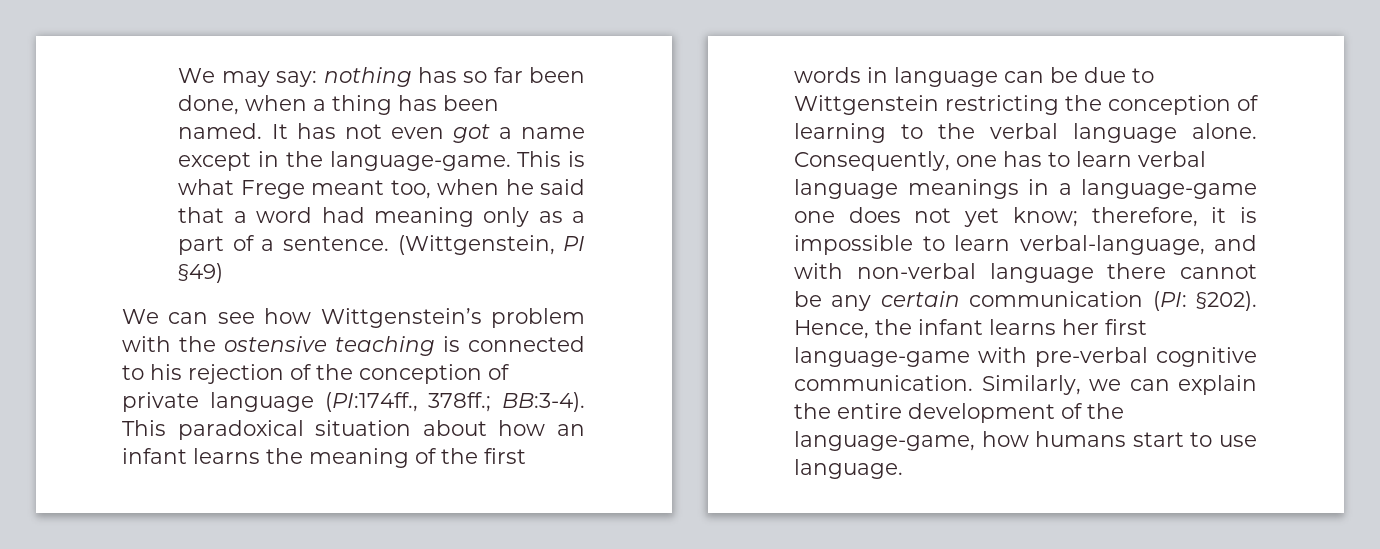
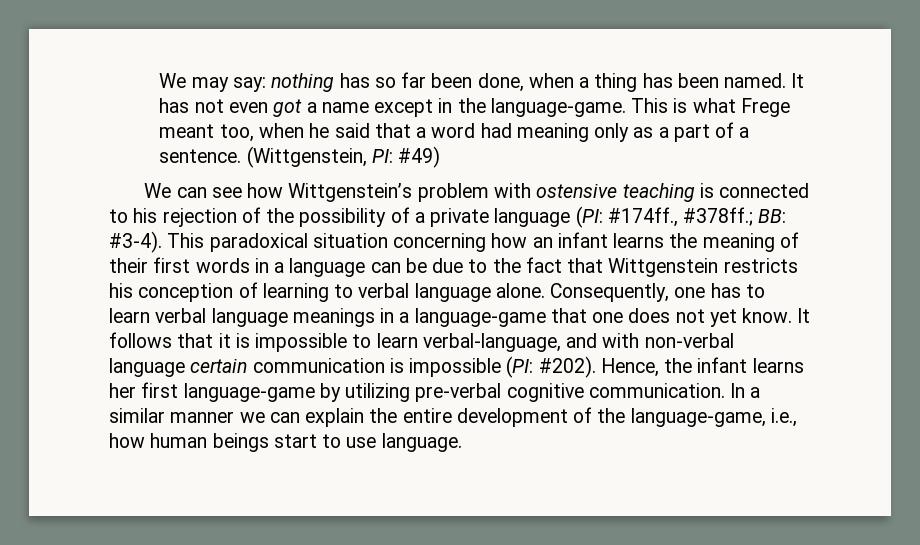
- (Wittgenstein, PI §49)
+ (Wittgenstein, PI: #49)
- We can see how Wittgenstein’s problem with the ostensive teaching is connected to his rejection of the conception of private language (PI:174ff., 378ff.; BB:3-4).
+ We can see how Wittgenstein’s problem with ostensive teaching is connected to his rejection of the possibility of a private language (PI: #174ff., #378ff.; BB: #3-4).
- This paradoxical situation about how an infant learns the meaning of the first words in language can be due to Wittgenstein restricting the conception of learning to the verbal language alone.
+ This paradoxical situation concerning how an infant learns the meaning of their first words in a language can be due to the fact that Wittgenstein restricts his conception of learning to verbal language alone.
- Consequently, one has to learn verbal language meanings in a language-game one does not yet know; therefore, it is impossible to learn verbal-language, and with non-verbal language there cannot be any certain communication (PI: §202).
+ Consequently, one has to learn verbal language meanings in a language-game that one does not yet know. It follows that it is impossible to learn verbal-language, and with non-verbal language certain communication is impossible (PI: #202).
- Hence, the infant learns her first language-game with pre-verbal cognitive communication.
+ Hence, the infant learns her first language-game by utilizing pre-verbal cognitive communication.
- Similarly, we can explain the entire development of the language-game, how humans start to use language.
+ In a similar manner we can explain the entire development of the language-game, i.e., how human beings start to use language.

